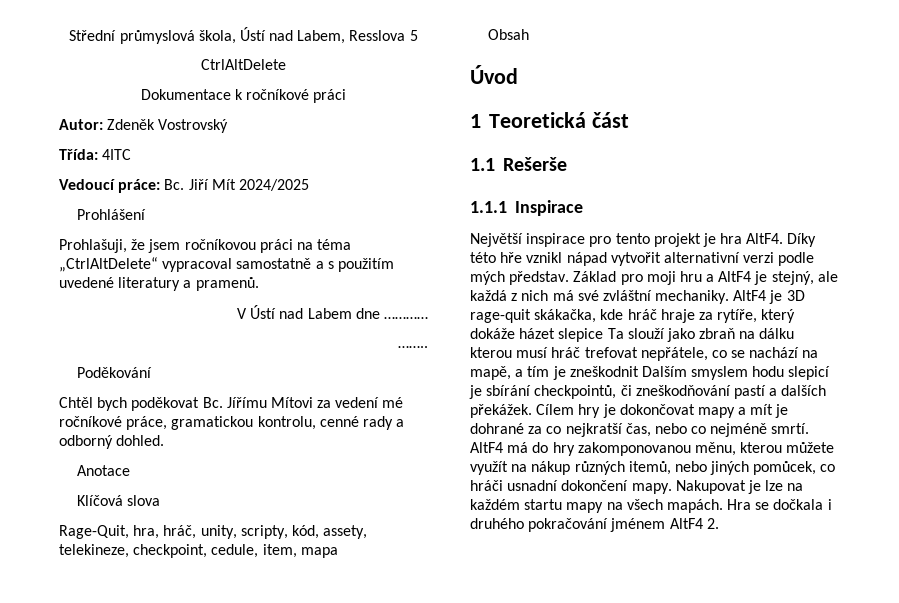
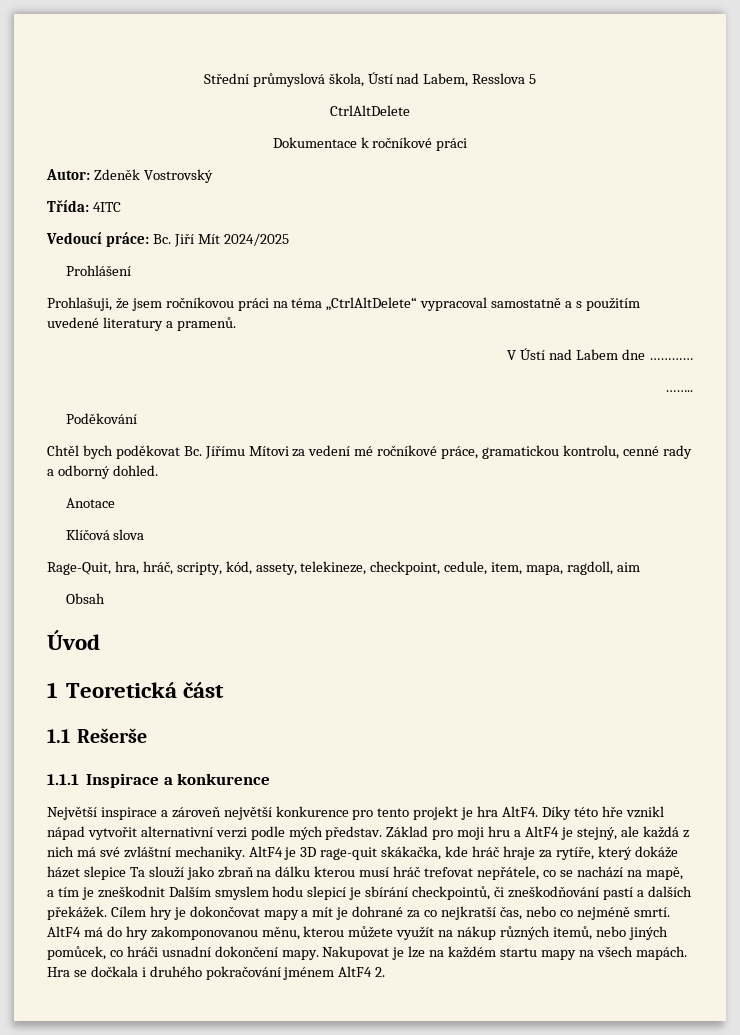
- Rage-Quit, hra, hráč, unity, scripty, kód, assety, telekineze, checkpoint, cedule, item, mapa
+ Rage-Quit, hra, hráč, scripty, kód, assety, telekineze, checkpoint, cedule, item, mapa, ragdoll, aim
- 1.1.1 Inspirace
+ 1.1.1 Inspirace a konkurence
- Největší inspirace pro tento projekt je hra AltF4.
+ Největší inspirace a zároveň největší konkurence pro tento projekt je hra AltF4.

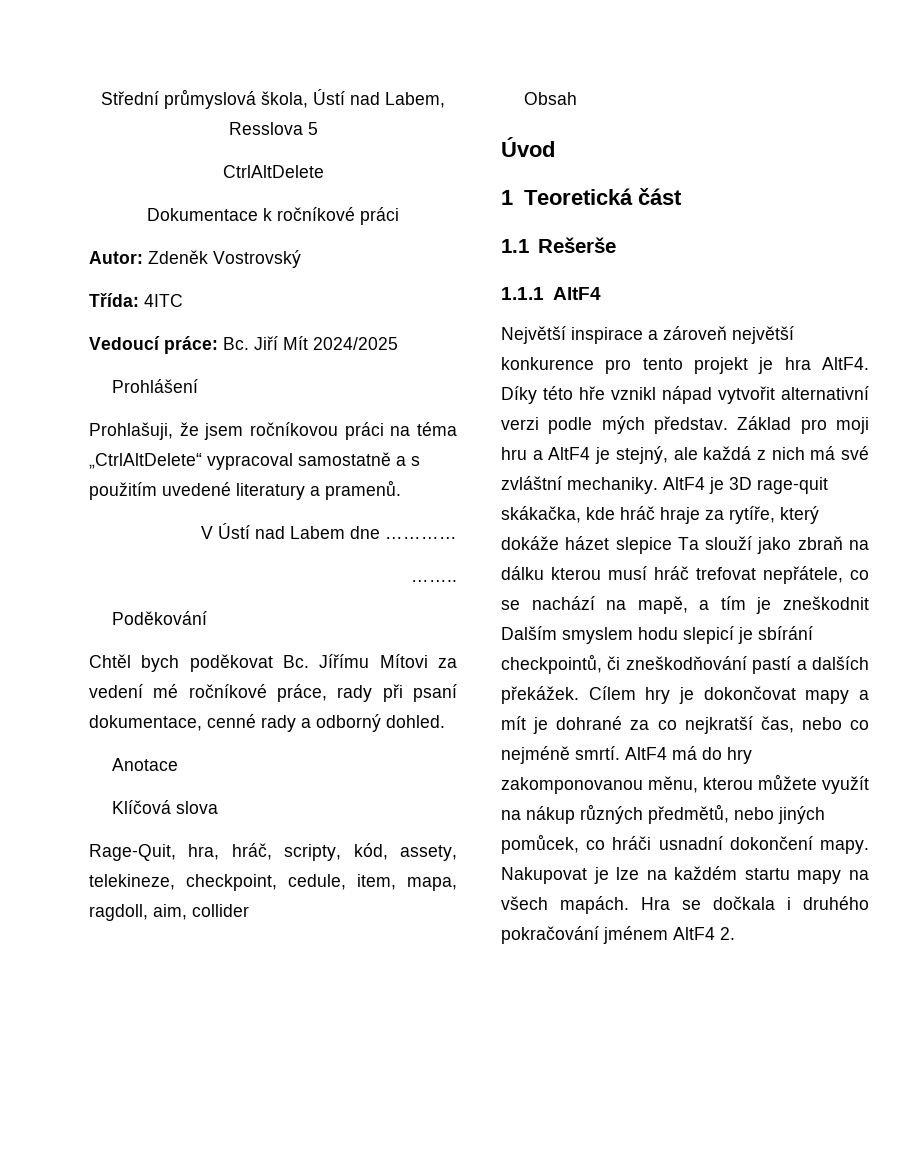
- Chtěl bych poděkovat Bc. Jířímu Mítovi za vedení mé ročníkové práce, gramatickou kontrolu, cenné rady a odborný dohled.
+ Chtěl bych poděkovat Bc. Jířímu Mítovi za vedení mé ročníkové práce, rady při psaní dokumentace, cenné rady a odborný dohled.
- Rage-Quit, hra, hráč, scripty, kód, assety, telekineze, checkpoint, cedule, item, mapa, ragdoll, aim
+ Rage-Quit, hra, hráč, scripty, kód, assety, telekineze, checkpoint, cedule, item, mapa, ragdoll, aim, collider
- 1.1.1 Inspirace a konkurence
+ 1.1.1 AltF4
- AltF4 má do hry zakomponovanou měnu, kterou můžete využít na nákup různých itemů, nebo jiných pomůcek, co hráči usnadní dokončení mapy.
+ AltF4 má do hry zakomponovanou měnu, kterou můžete využít na nákup různých předmětů, nebo jiných pomůcek, co hráči usnadní dokončení mapy.

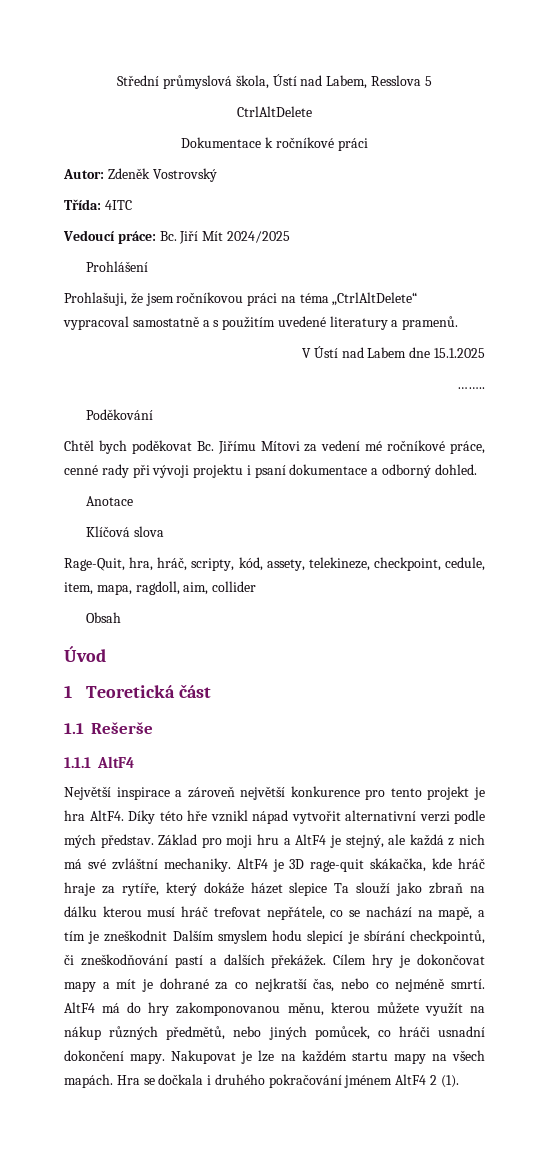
- V Ústí nad Labem dne …………
+ V Ústí nad Labem dne 15.1.2025
- Chtěl bych poděkovat Bc. Jířímu Mítovi za vedení mé ročníkové práce, rady při psaní dokumentace, cenné rady a odborný dohled.
+ Chtěl bych poděkovat Bc. Jiřímu Mítovi za vedení mé ročníkové práce, cenné rady při vývoji projektu i psaní dokumentace a odborný dohled.
- Hra se dočkala i druhého pokračování jménem AltF4 2.
+ Hra se dočkala i druhého pokračování jménem AltF4 2 (1).

